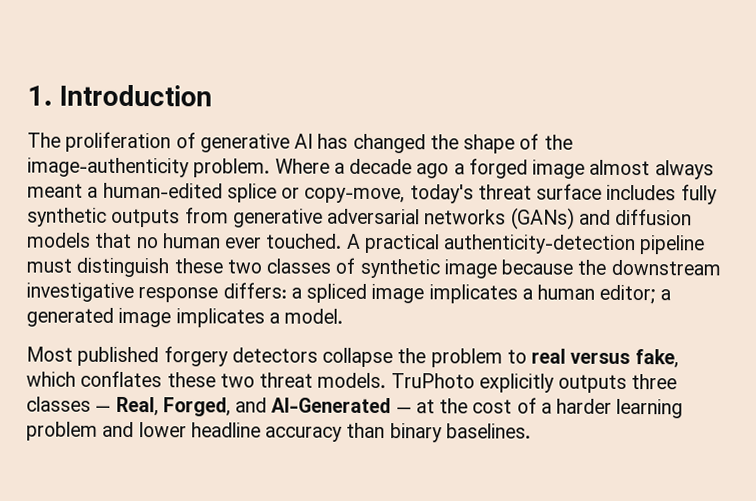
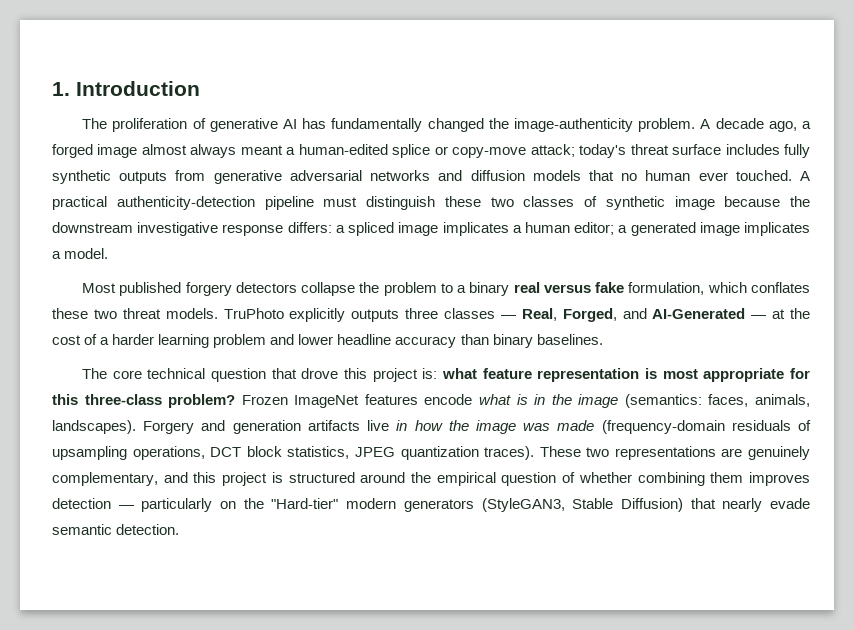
- The proliferation of generative AI has changed the shape of the image-authenticity problem. Where a decade ago a forged image almost always meant a human-edited splice or copy-move, today's threat surface includes fully synthetic outputs from generative adversarial networks (GANs) and diffusion models that no human ever touched.
+ The proliferation of generative AI has fundamentally changed the image-authenticity problem. A decade ago, a forged image almost always meant a human-edited splice or copy-move attack; today's threat surface includes fully synthetic outputs from generative adversarial networks and diffusion models that no human ever touched.
- Most published forgery detectors collapse the problem to real versus fake, which conflates these two threat models.
+ Most published forgery detectors collapse the problem to a binary real versus fake formulation, which conflates these two threat models.
+ The core technical question that drove this project is: what feature representation is most appropriate for this three-class problem? Frozen ImageNet features encode what is in the image (semantics: faces, animals, landscapes). Forgery and generation artifacts live in how the image was made (frequency-domain residuals of upsampling operations, DCT block statistics, JPEG quantization traces). These two representations are genuinely complementary, and this project is structured around the empirical question of whether combining them improves detection — particularly on the "Hard-tier" modern generators (StyleGAN3, Stable Diffusion) that nearly evade semantic detection.

